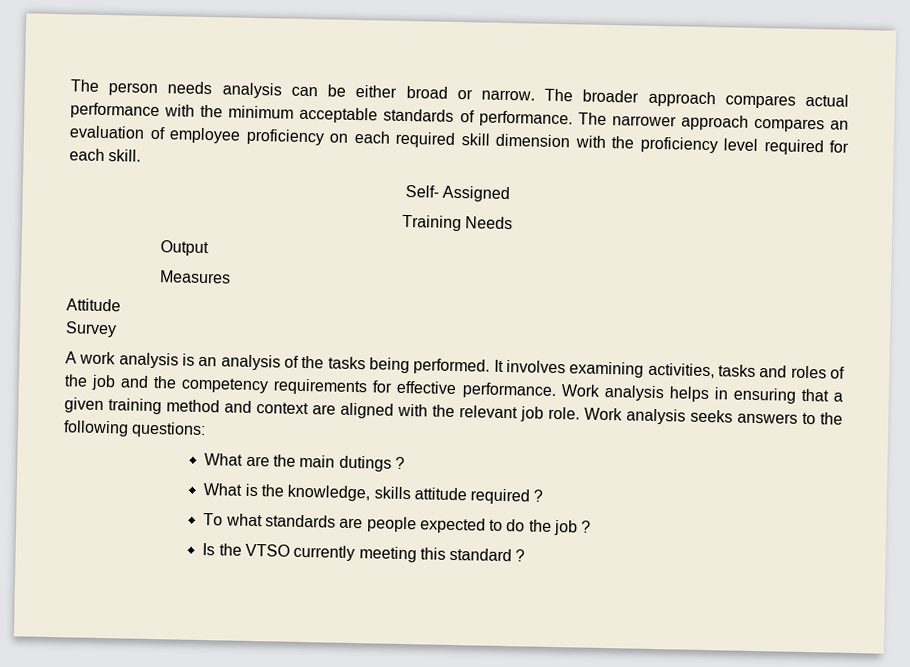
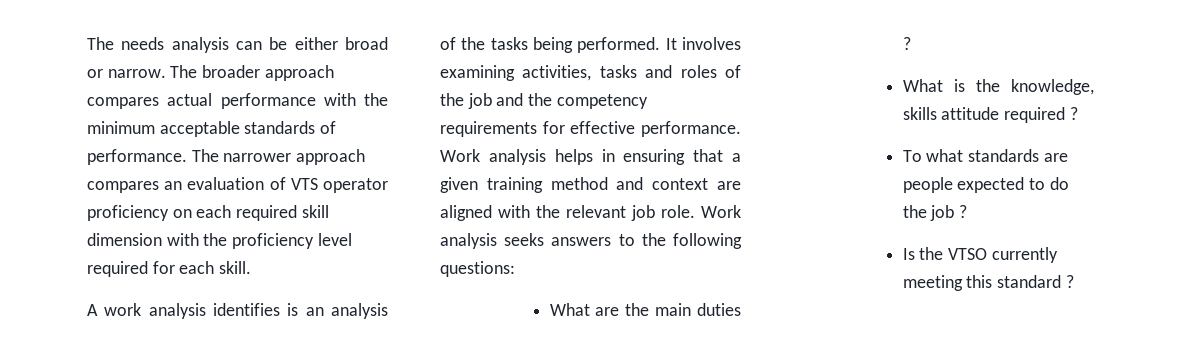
- The person needs analysis can be either broad or narrow.
+ The needs analysis can be either broad or narrow.
- The narrower approach compares an evaluation of employee proficiency on each required skill dimension with the proficiency level required for each skill.
+ The narrower approach compares an evaluation of VTS operator proficiency on each required skill dimension with the proficiency level required for each skill.
- Self- Assigned
- Training Needs
- Output
- Measures
- Attitude
- Survey
- A work analysis is an analysis of the tasks being performed.
+ A work analysis identifies is an analysis of the tasks being performed.
- What are the main dutings ?
+ What are the main duties ?

